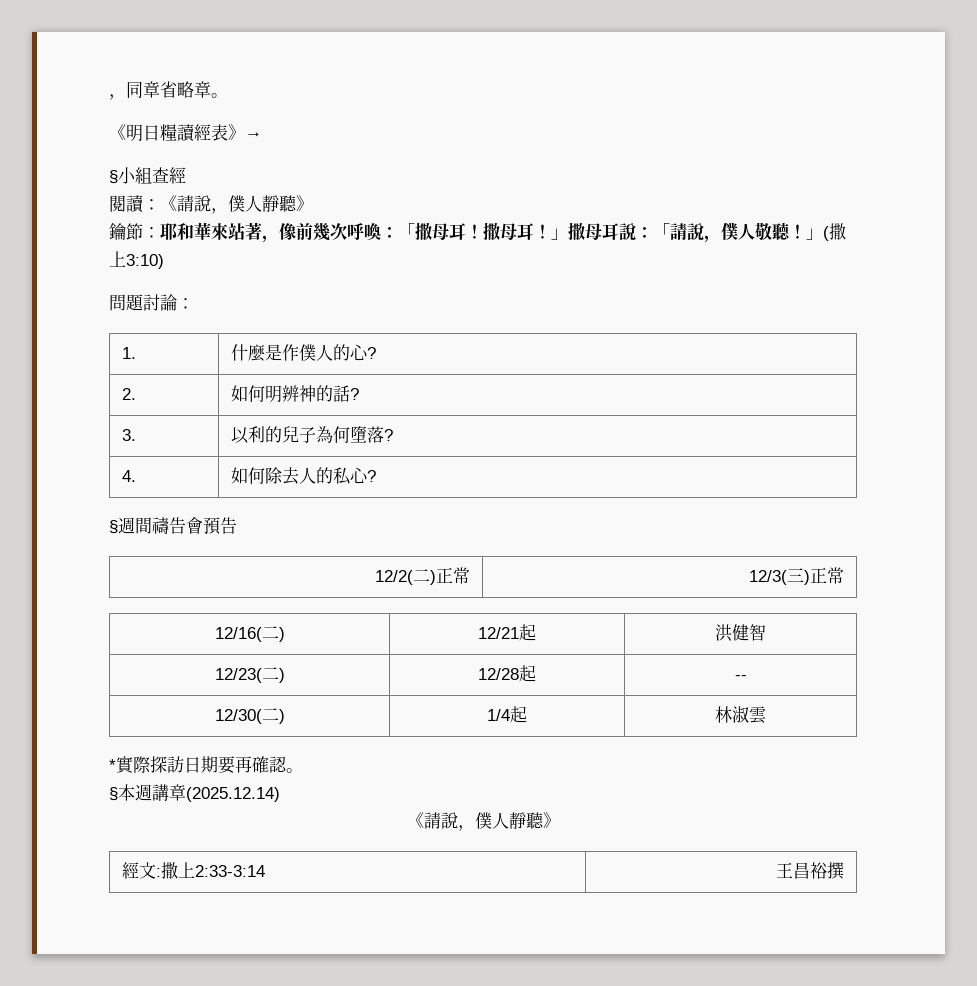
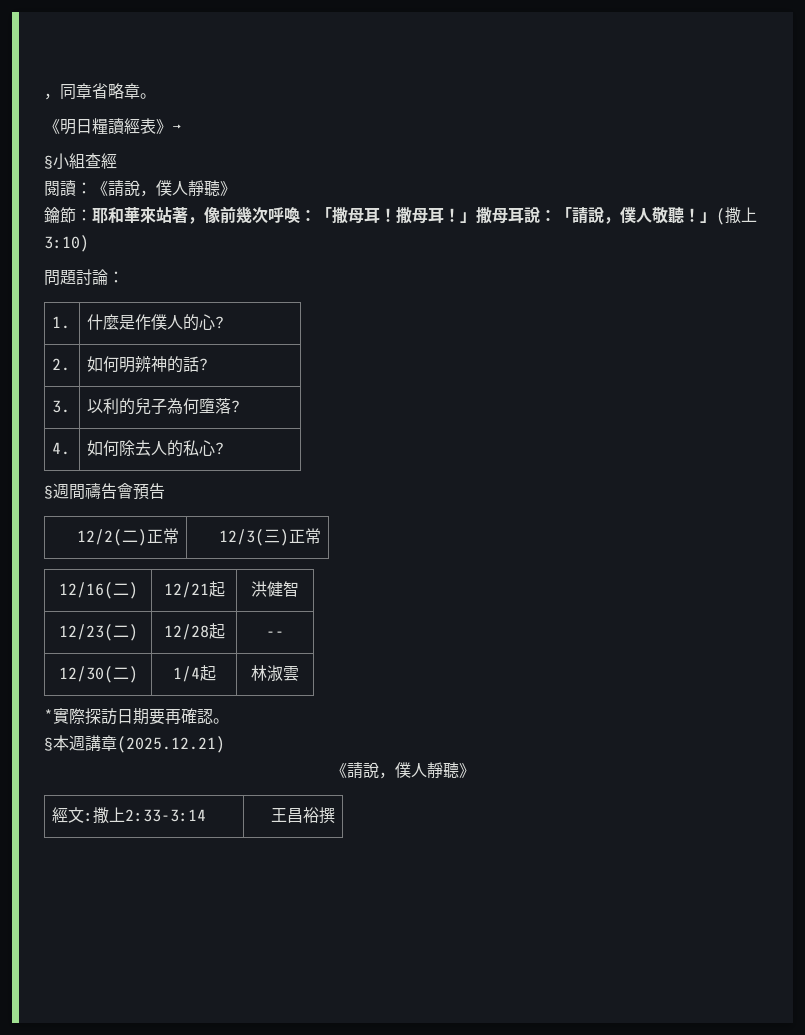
- §本週講章(2025.12.14)
+ §本週講章(2025.12.21)

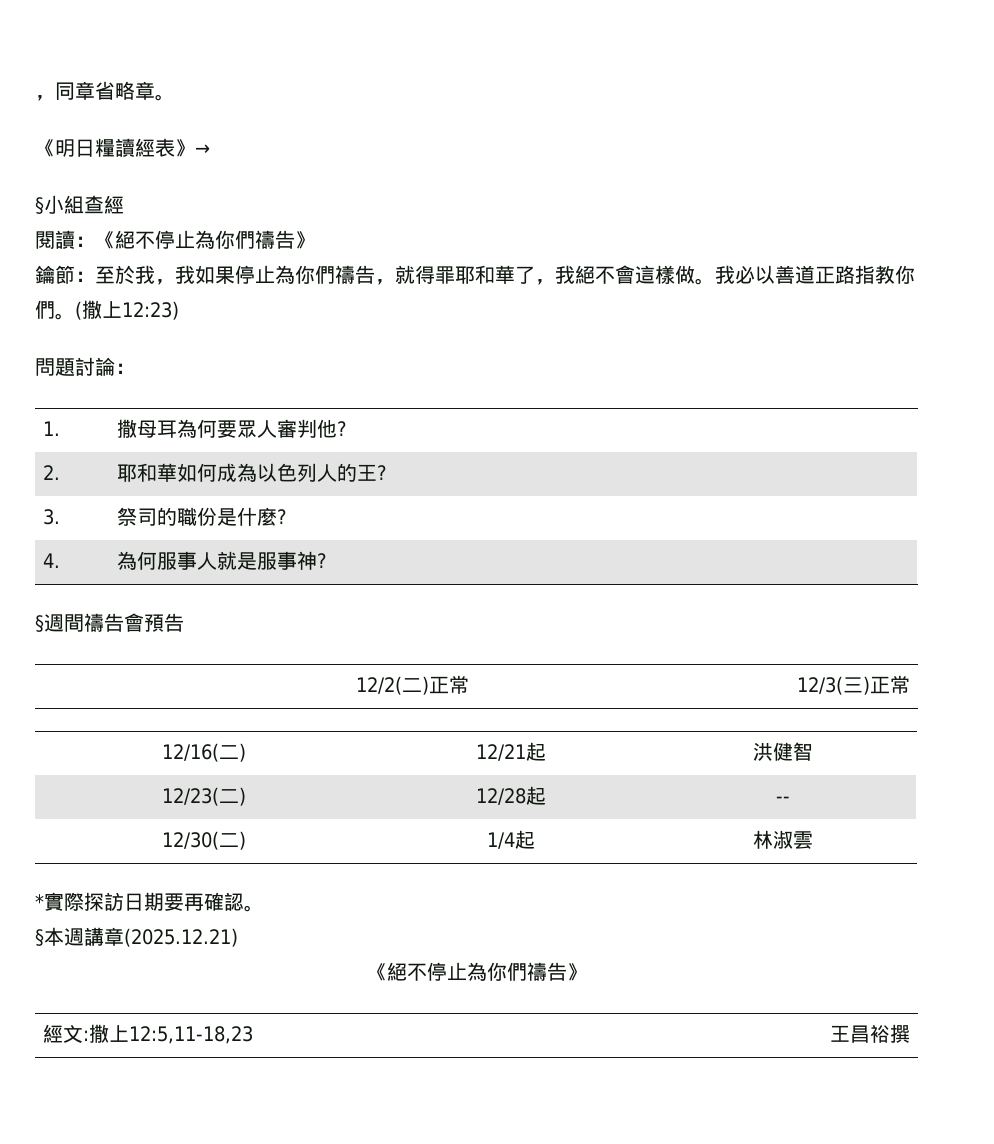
- 閱讀：《請說，僕人靜聽》
- 鑰節：耶和華來站著，像前幾次呼喚：「撒母耳！撒母耳！」撒母耳說：「請說，僕人敬聽！」(撒上3:10)
+ 閱讀：《絕不停止為你們禱告》
+ 鑰節：至於我，我如果停止為你們禱告，就得罪耶和華了，我絕不會這樣做。我必以善道正路指教你們。(撒上12:23)
- 1. | 什麼是作僕人的心?
- 2. | 如何明辨神的話?
- 3. | 以利的兒子為何墮落?
- 4. | 如何除去人的私心?
+ 1. | 撒母耳為何要眾人審判他?
+ 2. | 耶和華如何成為以色列人的王?
+ 3. | 祭司的職份是什麼?
+ 4. | 為何服事人就是服事神?
  §本週講章(2025.12.21)
- 《請說，僕人靜聽》
+ 《絕不停止為你們禱告》
- 經文:撒上2:33-3:14 | 王昌裕撰
+ 經文:撒上12:5,11-18,23 | 王昌裕撰

